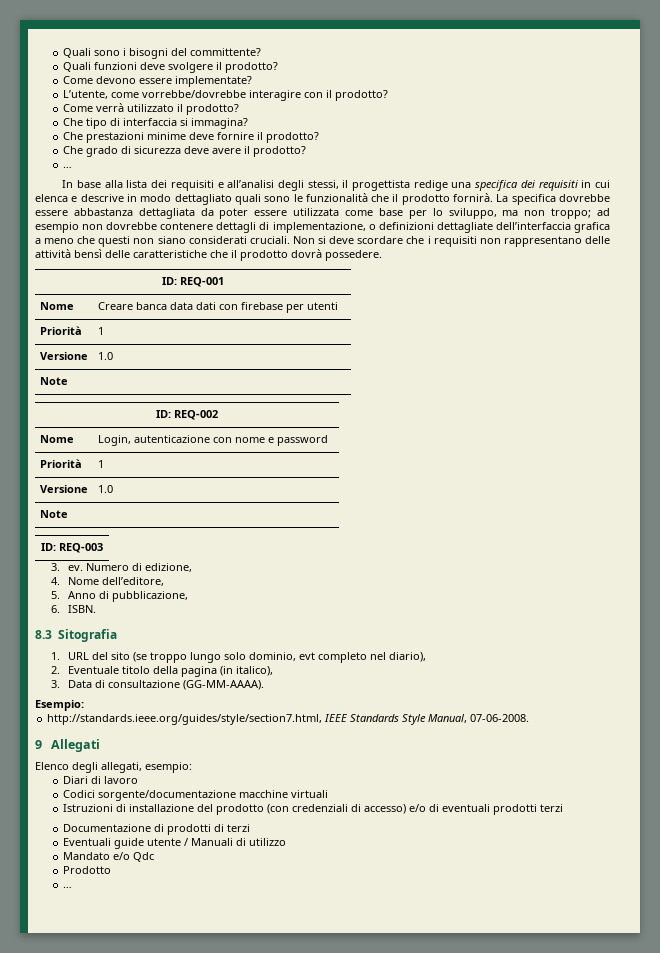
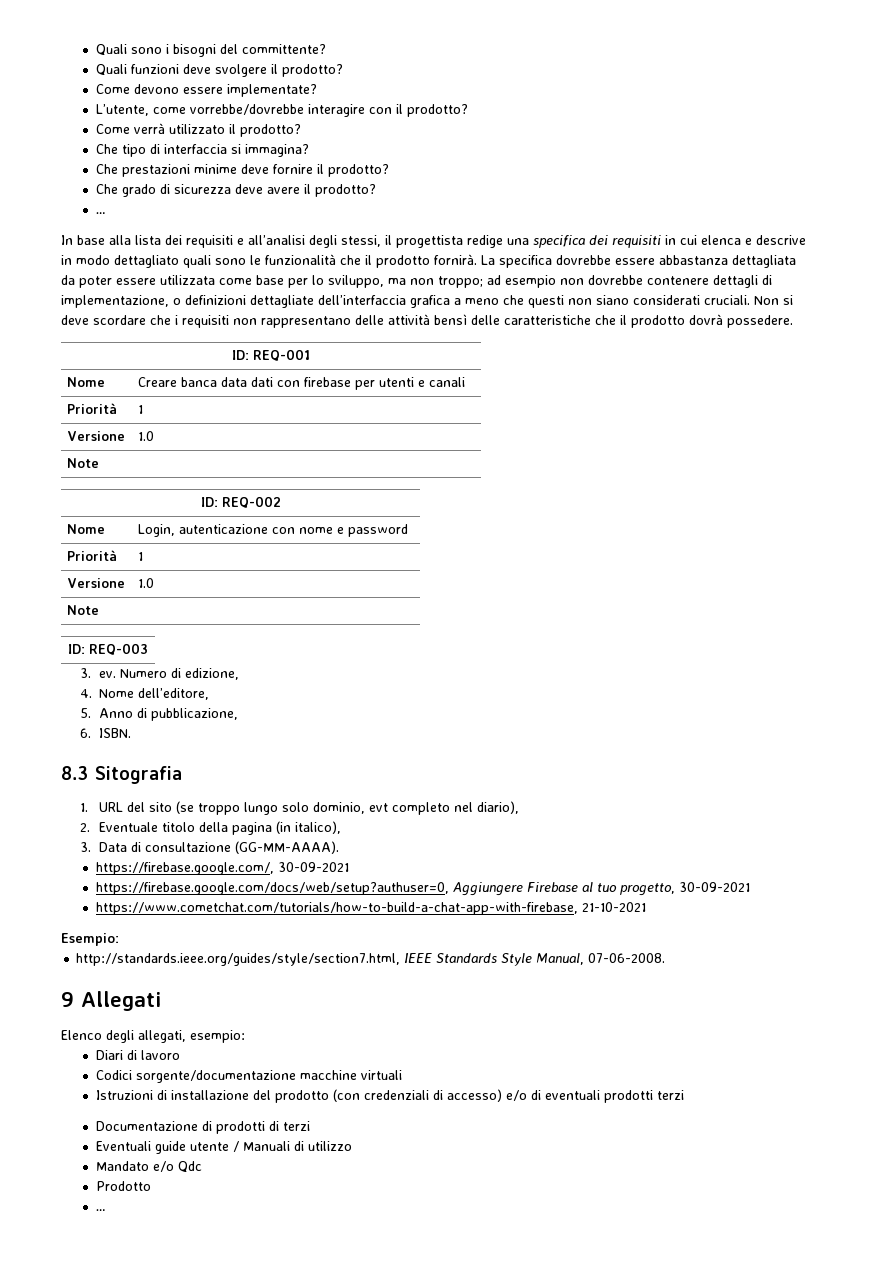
- Nome | Creare banca data dati con firebase per utenti
+ Nome | Creare banca data dati con firebase per utenti e canali
+ https://firebase.google.com/, 30-09-2021
+ https://firebase.google.com/docs/web/setup?authuser=0, Aggiungere Firebase al tuo progetto, 30-09-2021
+ https://www.cometchat.com/tutorials/how-to-build-a-chat-app-with-firebase, 21-10-2021

